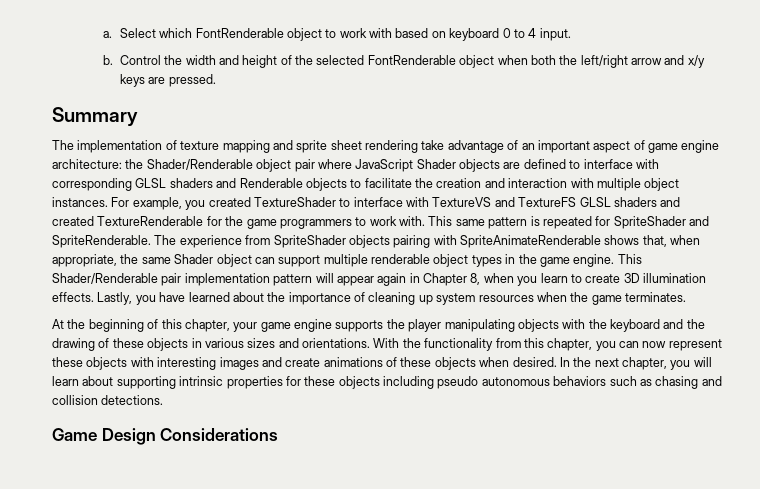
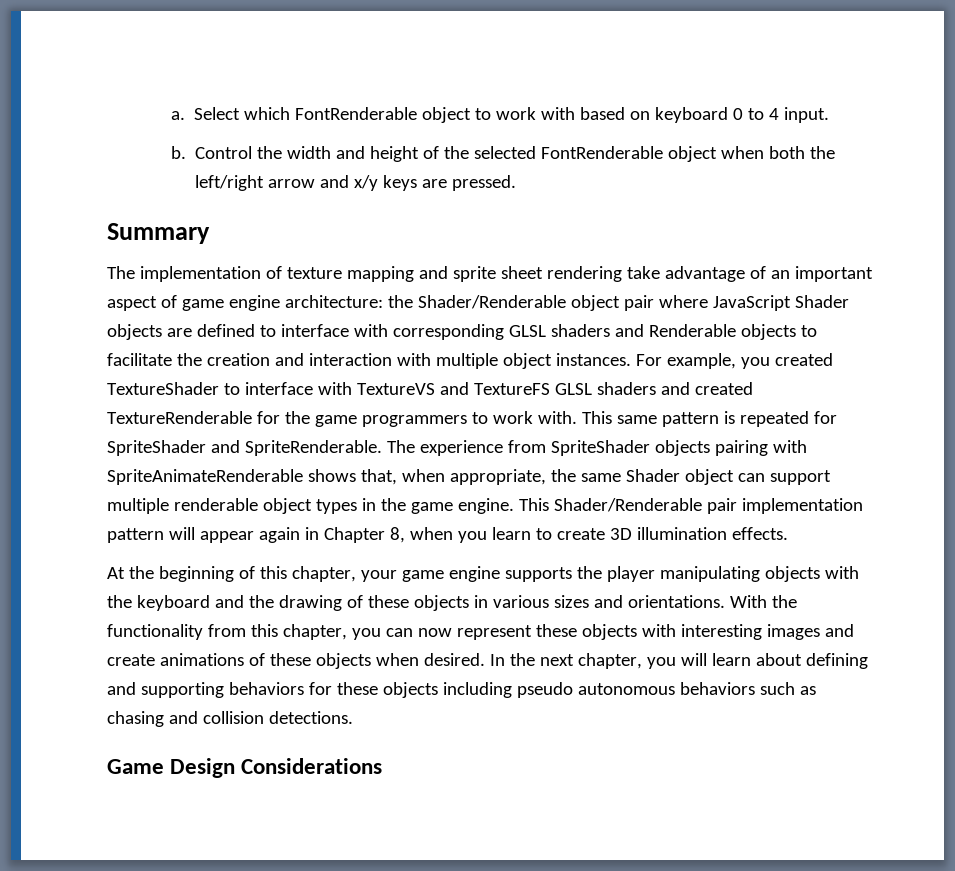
- Lastly, you have learned about the importance of cleaning up system resources when the game terminates.
- In the next chapter, you will learn about supporting intrinsic properties for these objects including pseudo autonomous behaviors such as chasing and collision detections.
+ In the next chapter, you will learn about defining and supporting behaviors for these objects including pseudo autonomous behaviors such as chasing and collision detections.

